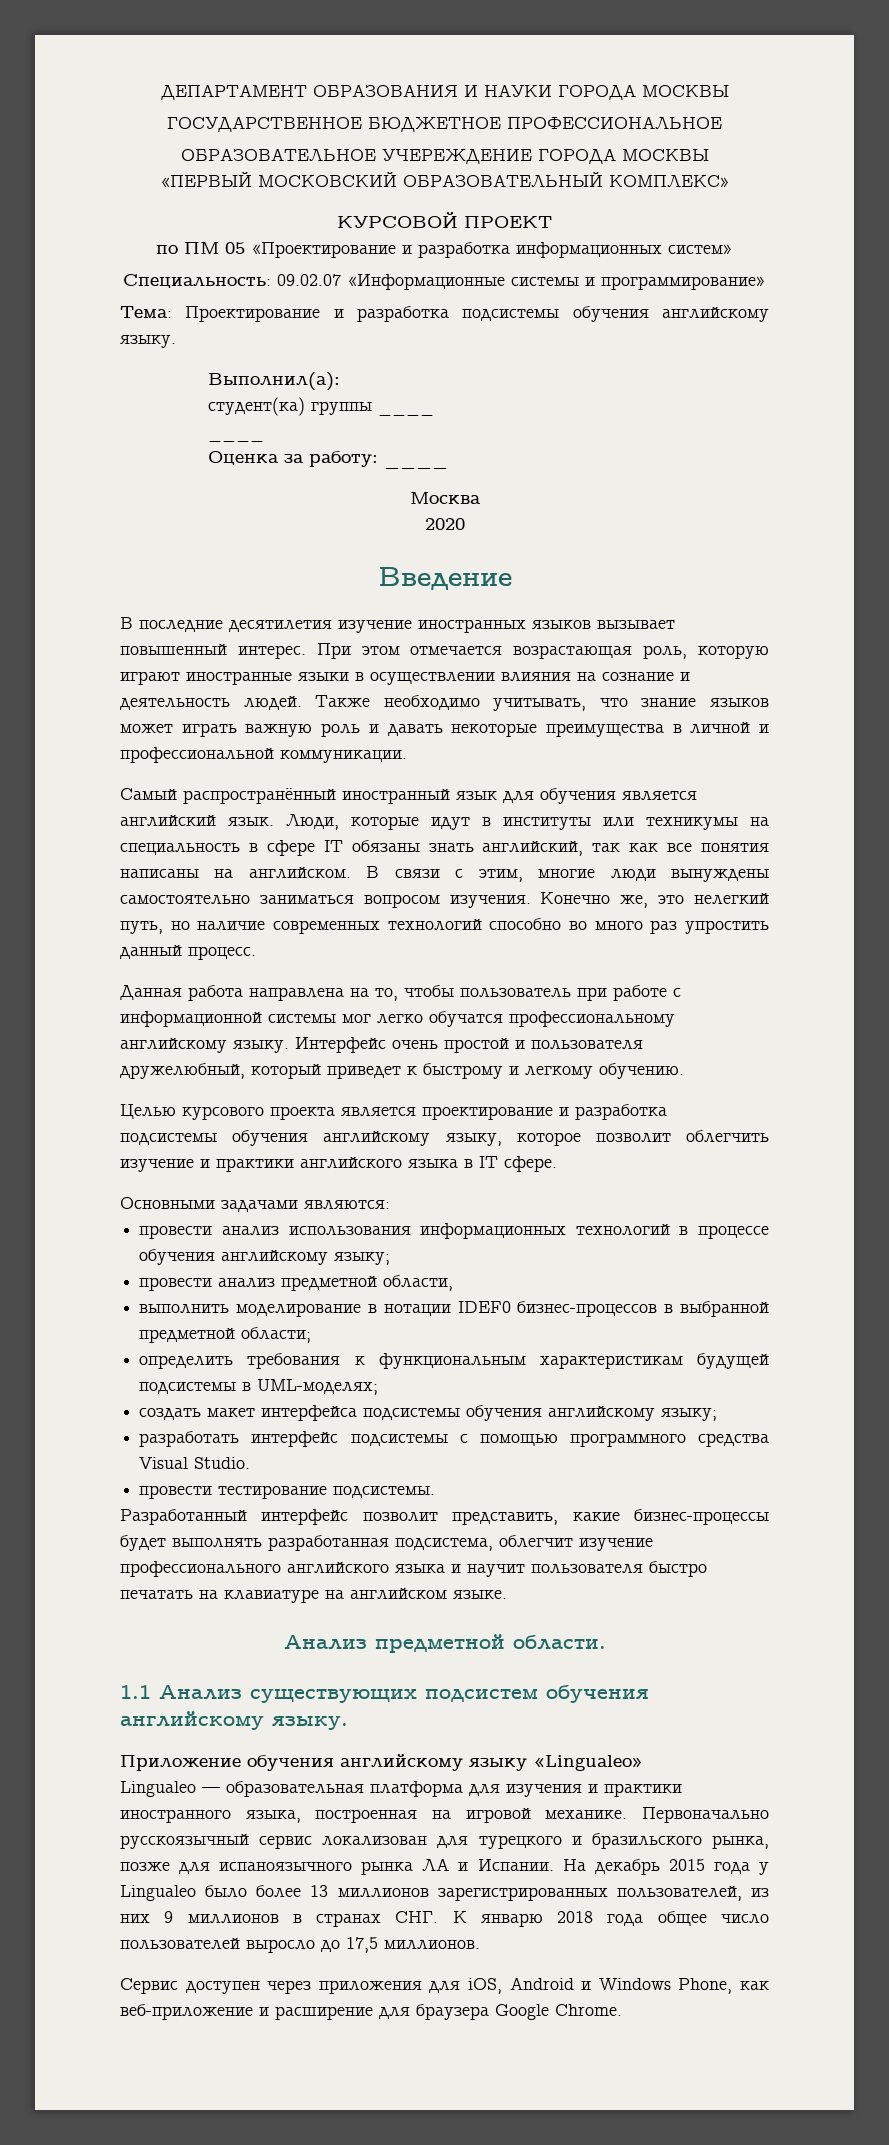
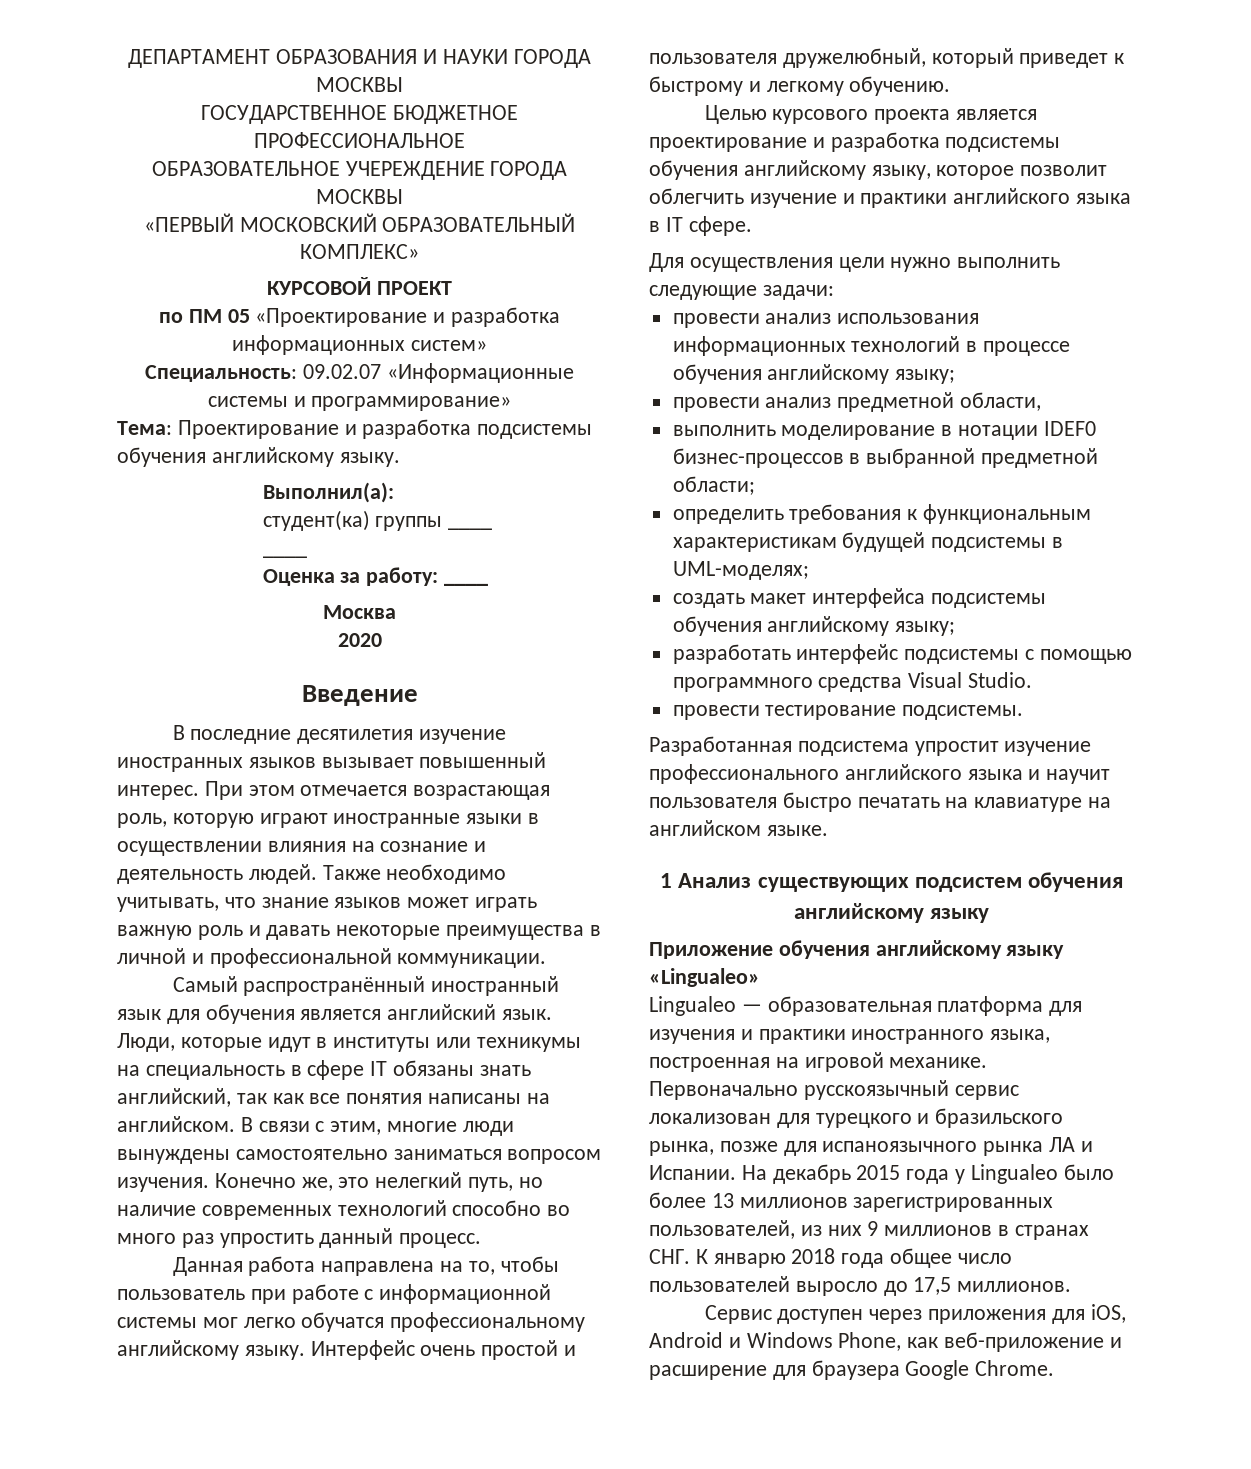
- Основными задачами являются:
+ Для осуществления цели нужно выполнить следующие задачи:
- Разработанный интерфейс позволит представить, какие бизнес-процессы будет выполнять разработанная подсистема, облегчит изучение профессионального английского языка и научит пользователя быстро печатать на клавиатуре на английском языке.
+ Разработанная подсистема упростит изучение профессионального английского языка и научит пользователя быстро печатать на клавиатуре на английском языке.
- Анализ предметной области.
- 1.1 Анализ существующих подсистем обучения английскому языку.
+ 1 Анализ существующих подсистем обучения английскому языку

